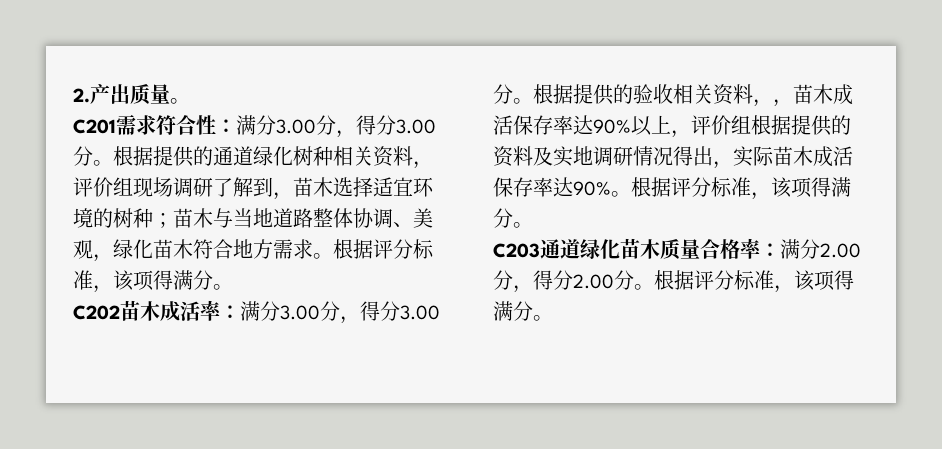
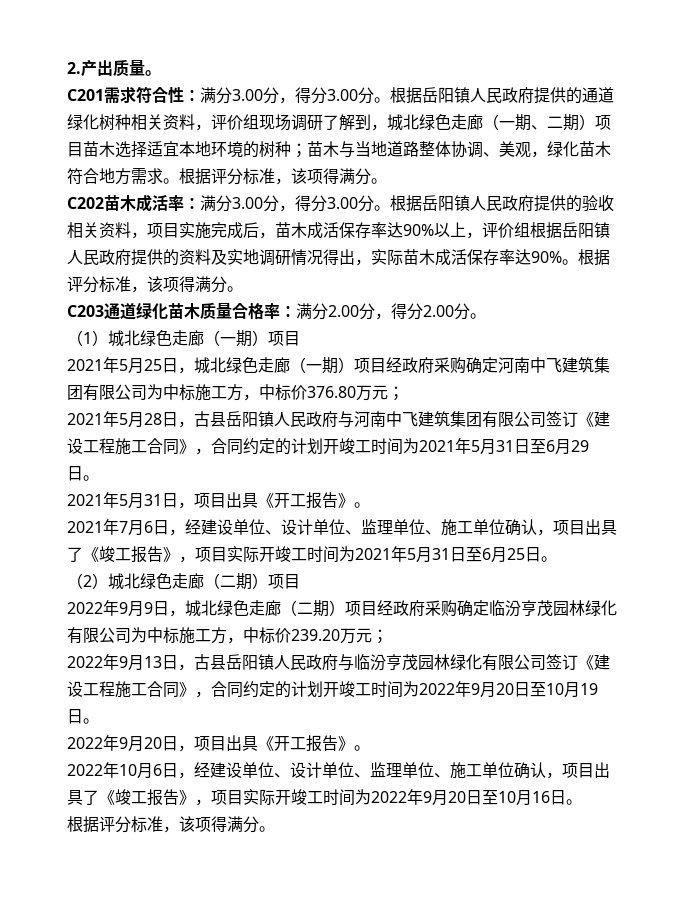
- 根据提供的通道绿化树种相关资料，评价组现场调研了解到，苗木选择适宜环境的树种；苗木与当地道路整体协调、美观，绿化苗木符合地方需求。
+ 根据岳阳镇人民政府提供的通道绿化树种相关资料，评价组现场调研了解到，城北绿色走廊（一期、二期）项目苗木选择适宜本地环境的树种；苗木与当地道路整体协调、美观，绿化苗木符合地方需求。
- 根据提供的验收相关资料，，苗木成活保存率达90%以上，评价组根据提供的资料及实地调研情况得出，实际苗木成活保存率达90%。
+ 根据岳阳镇人民政府提供的验收相关资料，项目实施完成后，苗木成活保存率达90%以上，评价组根据岳阳镇人民政府提供的资料及实地调研情况得出，实际苗木成活保存率达90%。
- C203通道绿化苗木质量合格率：满分2.00分，得分2.00分。根据评分标准，该项得满分。
+ C203通道绿化苗木质量合格率：满分2.00分，得分2.00分。
+ （1）城北绿色走廊（一期）项目
+ 2021年5月25日，城北绿色走廊（一期）项目经政府采购确定河南中飞建筑集团有限公司为中标施工方，中标价376.80万元；
+ 2021年5月28日，古县岳阳镇人民政府与河南中飞建筑集团有限公司签订《建设工程施工合同》，合同约定的计划开竣工时间为2021年5月31日至6月29日。
+ 2021年5月31日，项目出具《开工报告》。
+ 2021年7月6日，经建设单位、设计单位、监理单位、施工单位确认，项目出具了《竣工报告》，项目实际开竣工时间为2021年5月31日至6月25日。
+ （2）城北绿色走廊（二期）项目
+ 2022年9月9日，城北绿色走廊（二期）项目经政府采购确定临汾亨茂园林绿化有限公司为中标施工方，中标价239.20万元；
+ 2022年9月13日，古县岳阳镇人民政府与临汾亨茂园林绿化有限公司签订《建设工程施工合同》，合同约定的计划开竣工时间为2022年9月20日至10月19日。
+ 2022年9月20日，项目出具《开工报告》。
+ 2022年10月6日，经建设单位、设计单位、监理单位、施工单位确认，项目出具了《竣工报告》，项目实际开竣工时间为2022年9月20日至10月16日。
+ 根据评分标准，该项得满分。

